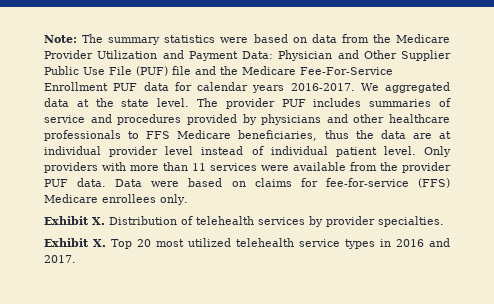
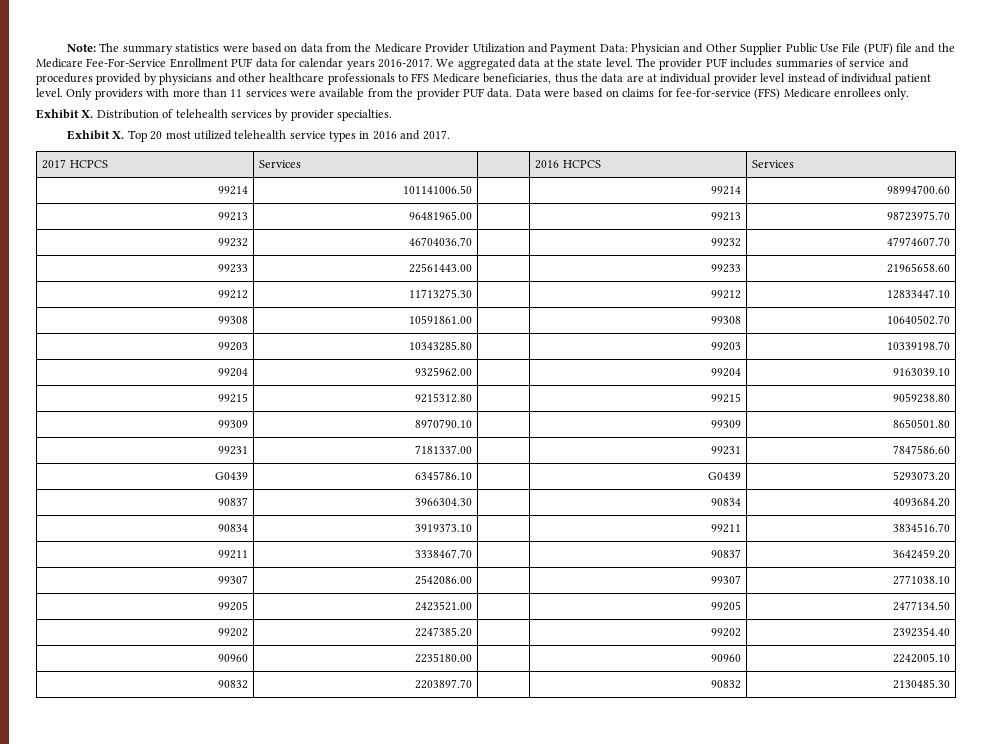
+ 2017 HCPCS | Services | | 2016 HCPCS | Services
+ 99214 | 101141006.50 | | 99214 | 98994700.60
+ 99213 | 96481965.00 | | 99213 | 98723975.70
+ 99232 | 46704036.70 | | 99232 | 47974607.70
+ 99233 | 22561443.00 | | 99233 | 21965658.60
+ 99212 | 11713275.30 | | 99212 | 12833447.10
+ 99308 | 10591861.00 | | 99308 | 10640502.70
+ 99203 | 10343285.80 | | 99203 | 10339198.70
+ 99204 | 9325962.00 | | 99204 | 9163039.10
+ 99215 | 9215312.80 | | 99215 | 9059238.80
+ 99309 | 8970790.10 | | 99309 | 8650501.80
+ 99231 | 7181337.00 | | 99231 | 7847586.60
+ G0439 | 6345786.10 | | G0439 | 5293073.20
+ 90837 | 3966304.30 | | 90834 | 4093684.20
+ 90834 | 3919373.10 | | 99211 | 3834516.70
+ 99211 | 3338467.70 | | 90837 | 3642459.20
+ 99307 | 2542086.00 | | 99307 | 2771038.10
+ 99205 | 2423521.00 | | 99205 | 2477134.50
+ 99202 | 2247385.20 | | 99202 | 2392354.40
+ 90960 | 2235180.00 | | 90960 | 2242005.10
+ 90832 | 2203897.70 | | 90832 | 2130485.30

